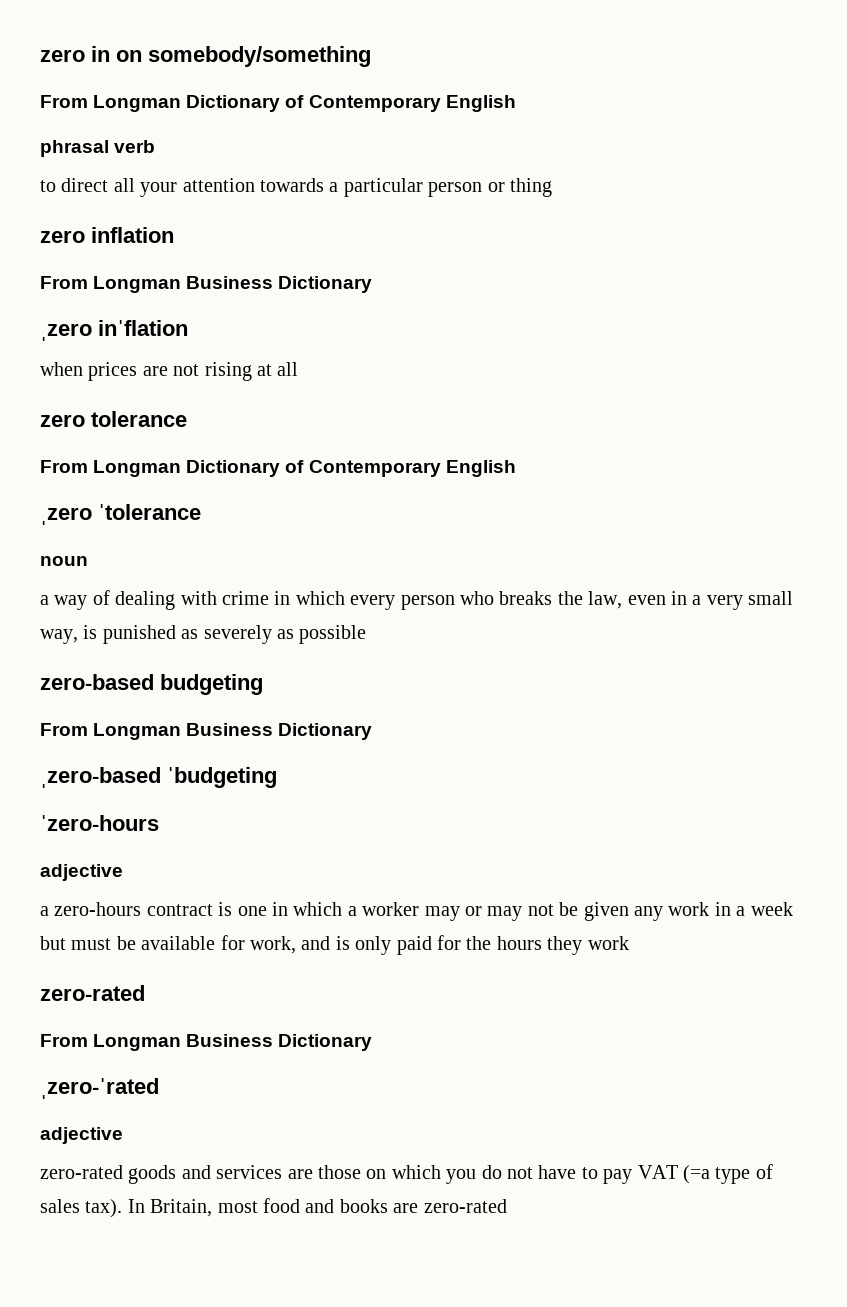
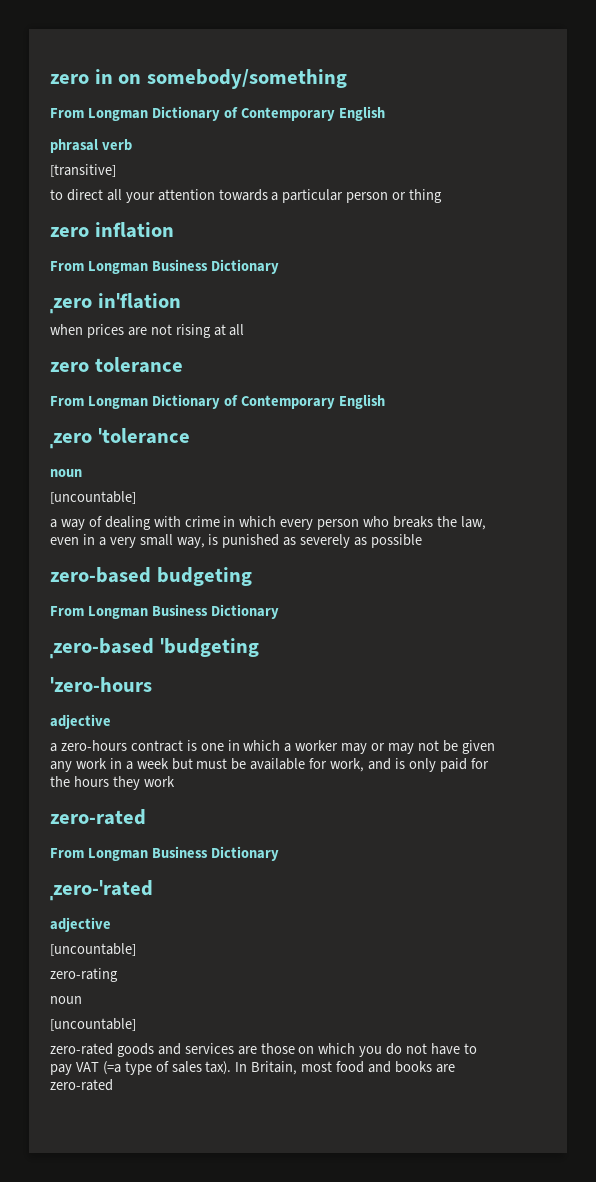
+ [transitive]
  ˌzero ˈtolerance
  noun
+ [uncountable]
  ˌzero-ˈrated
  adjective
+ [uncountable]
+ zero-rating
+ noun
+ [uncountable]

